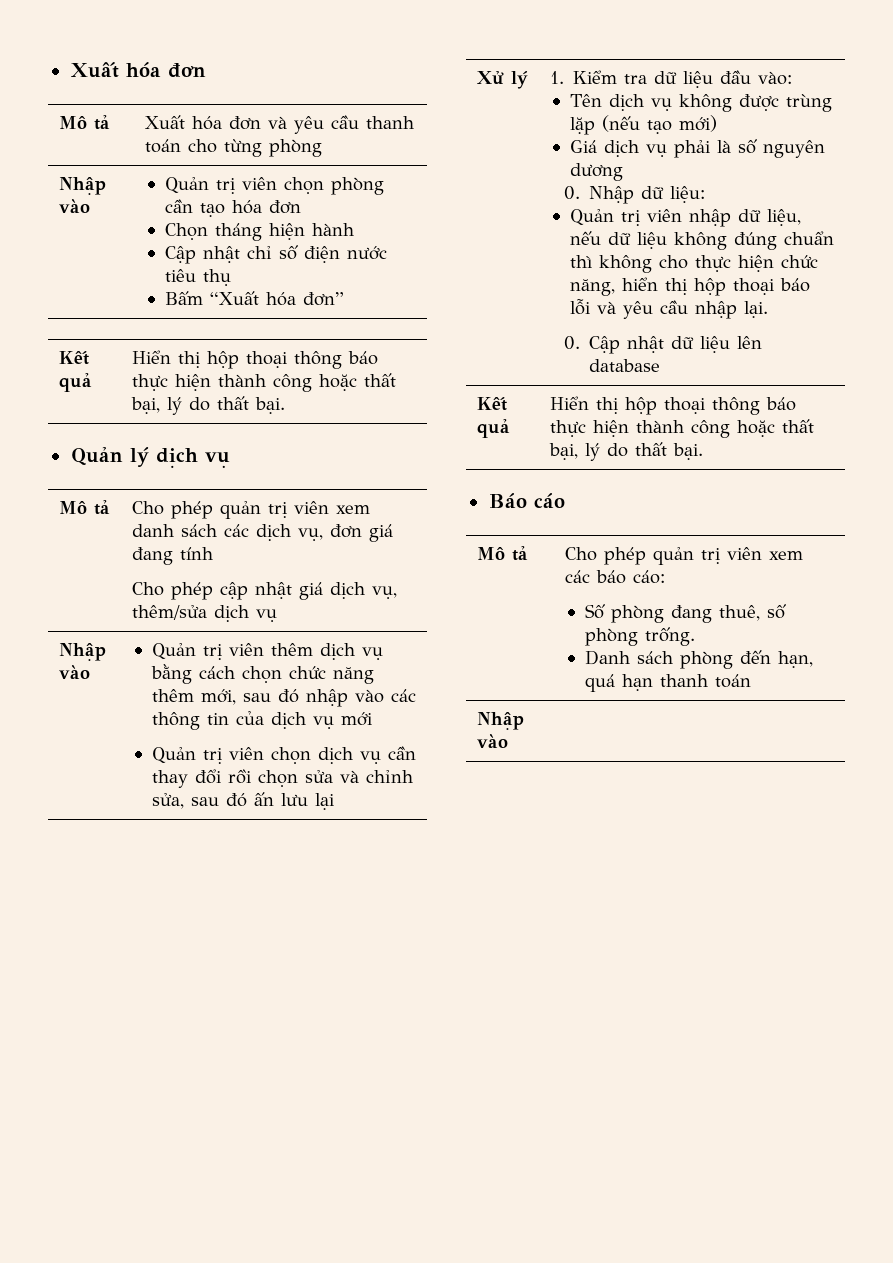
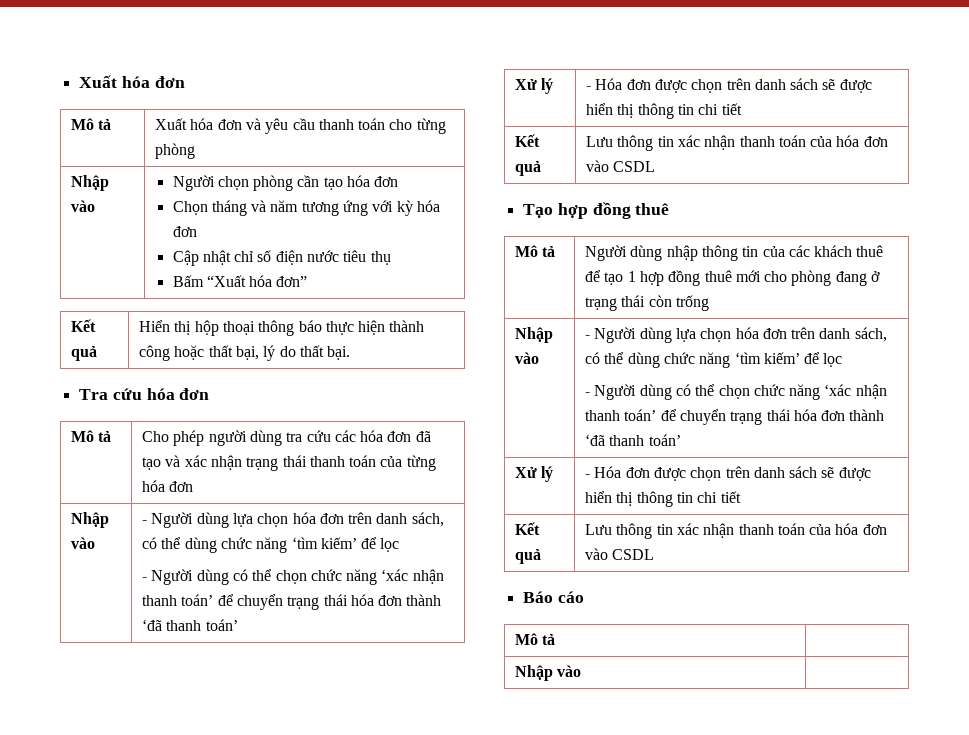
- Nhập vào | Quản trị viên chọn phòng cần tạo hóa đơn
- Chọn tháng hiện hành
+ Nhập vào | Người chọn phòng cần tạo hóa đơn
+ Chọn tháng và năm tương ứng với kỳ hóa đơn
- Quản lý dịch vụ
- Mô tả | Cho phép quản trị viên xem danh sách các dịch vụ, đơn giá đang tính
- Cho phép cập nhật giá dịch vụ, thêm/sửa dịch vụ
- Nhập vào | Quản trị viên thêm dịch vụ bằng cách chọn chức năng thêm mới, sau đó nhập vào các thông tin của dịch vụ mới
- Quản trị viên chọn dịch vụ cần thay đổi rồi chọn sửa và chỉnh sửa, sau đó ấn lưu lại
- Xử lý | 1. Kiểm tra dữ liệu đầu vào:
- Tên dịch vụ không được trùng lặp (nếu tạo mới)
- Giá dịch vụ phải là số nguyên dương
- 0. Nhập dữ liệu:
- Quản trị viên nhập dữ liệu, nếu dữ liệu không đúng chuẩn thì không cho thực hiện chức năng, hiển thị hộp thoại báo lỗi và yêu cầu nhập lại.
- 0. Cập nhật dữ liệu lên database
- Kết quả | Hiển thị hộp thoại thông báo thực hiện thành công hoặc thất bại, lý do thất bại.
+ Tra cứu hóa đơn
+ Mô tả | Cho phép người dùng tra cứu các hóa đơn đã tạo và xác nhận trạng thái thanh toán của từng hóa đơn
+ Nhập vào | - Người dùng lựa chọn hóa đơn trên danh sách, có thể dùng chức năng ‘tìm kiếm’ để lọc
+ - Người dùng có thể chọn chức năng ‘xác nhận thanh toán’ để chuyển trạng thái hóa đơn thành ‘đã thanh toán’
+ Xử lý | - Hóa đơn được chọn trên danh sách sẽ được hiển thị thông tin chi tiết
+ Kết quả | Lưu thông tin xác nhận thanh toán của hóa đơn vào CSDL
+ Tạo hợp đồng thuê
+ Mô tả | Người dùng nhập thông tin của các khách thuê để tạo 1 hợp đồng thuê mới cho phòng đang ở trạng thái còn trống
+ Nhập vào | - Người dùng lựa chọn hóa đơn trên danh sách, có thể dùng chức năng ‘tìm kiếm’ để lọc
+ - Người dùng có thể chọn chức năng ‘xác nhận thanh toán’ để chuyển trạng thái hóa đơn thành ‘đã thanh toán’
+ Xử lý | - Hóa đơn được chọn trên danh sách sẽ được hiển thị thông tin chi tiết
+ Kết quả | Lưu thông tin xác nhận thanh toán của hóa đơn vào CSDL
  Báo cáo
- Mô tả | Cho phép quản trị viên xem các báo cáo:
- Số phòng đang thuê, số phòng trống.
- Danh sách phòng đến hạn, quá hạn thanh toán
+ Mô tả |

